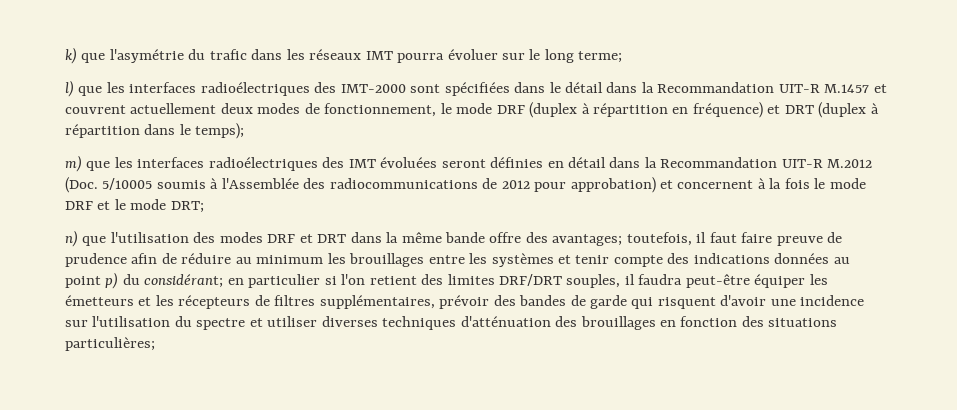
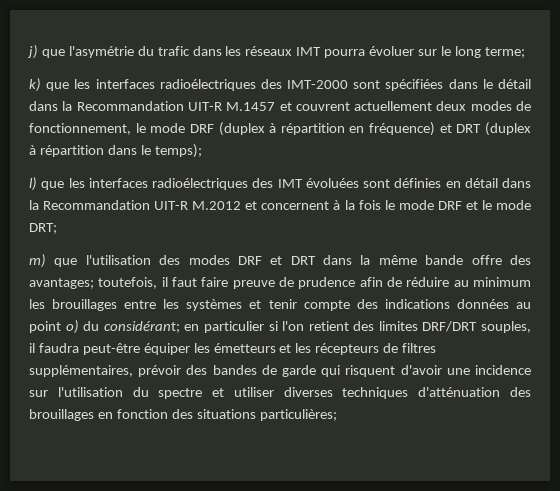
- k) que l'asymétrie du trafic dans les réseaux IMT pourra évoluer sur le long terme;
+ j) que l'asymétrie du trafic dans les réseaux IMT pourra évoluer sur le long terme;
- l) que les interfaces radioélectriques des IMT-2000 sont spécifiées dans le détail dans la Recommandation UIT-R M.1457 et couvrent actuellement deux modes de fonctionnement, le mode DRF (duplex à répartition en fréquence) et DRT (duplex à répartition dans le temps);
+ k) que les interfaces radioélectriques des IMT-2000 sont spécifiées dans le détail dans la Recommandation UIT-R M.1457 et couvrent actuellement deux modes de fonctionnement, le mode DRF (duplex à répartition en fréquence) et DRT (duplex à répartition dans le temps);
- m) que les interfaces radioélectriques des IMT évoluées seront définies en détail dans la Recommandation UIT-R M.2012 (Doc. 5/10005 soumis à l'Assemblée des radiocommunications de 2012 pour approbation) et concernent à la fois le mode DRF et le mode DRT;
+ l) que les interfaces radioélectriques des IMT évoluées sont définies en détail dans la Recommandation UIT-R M.2012 et concernent à la fois le mode DRF et le mode DRT;
- n) que l'utilisation des modes DRF et DRT dans la même bande offre des avantages;
+ m) que l'utilisation des modes DRF et DRT dans la même bande offre des avantages;
- toutefois, il faut faire preuve de prudence afin de réduire au minimum les brouillages entre les systèmes et tenir compte des indications données au point p) du considérant;
+ toutefois, il faut faire preuve de prudence afin de réduire au minimum les brouillages entre les systèmes et tenir compte des indications données au point o) du considérant;

